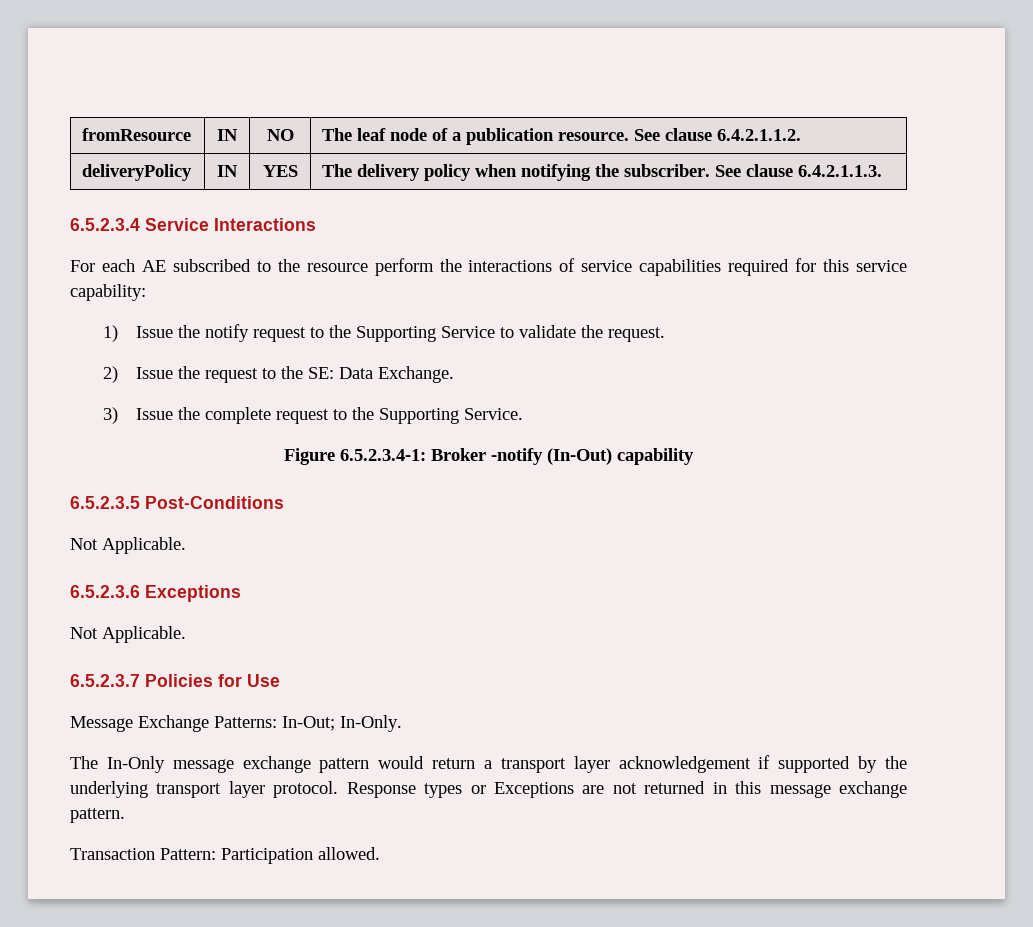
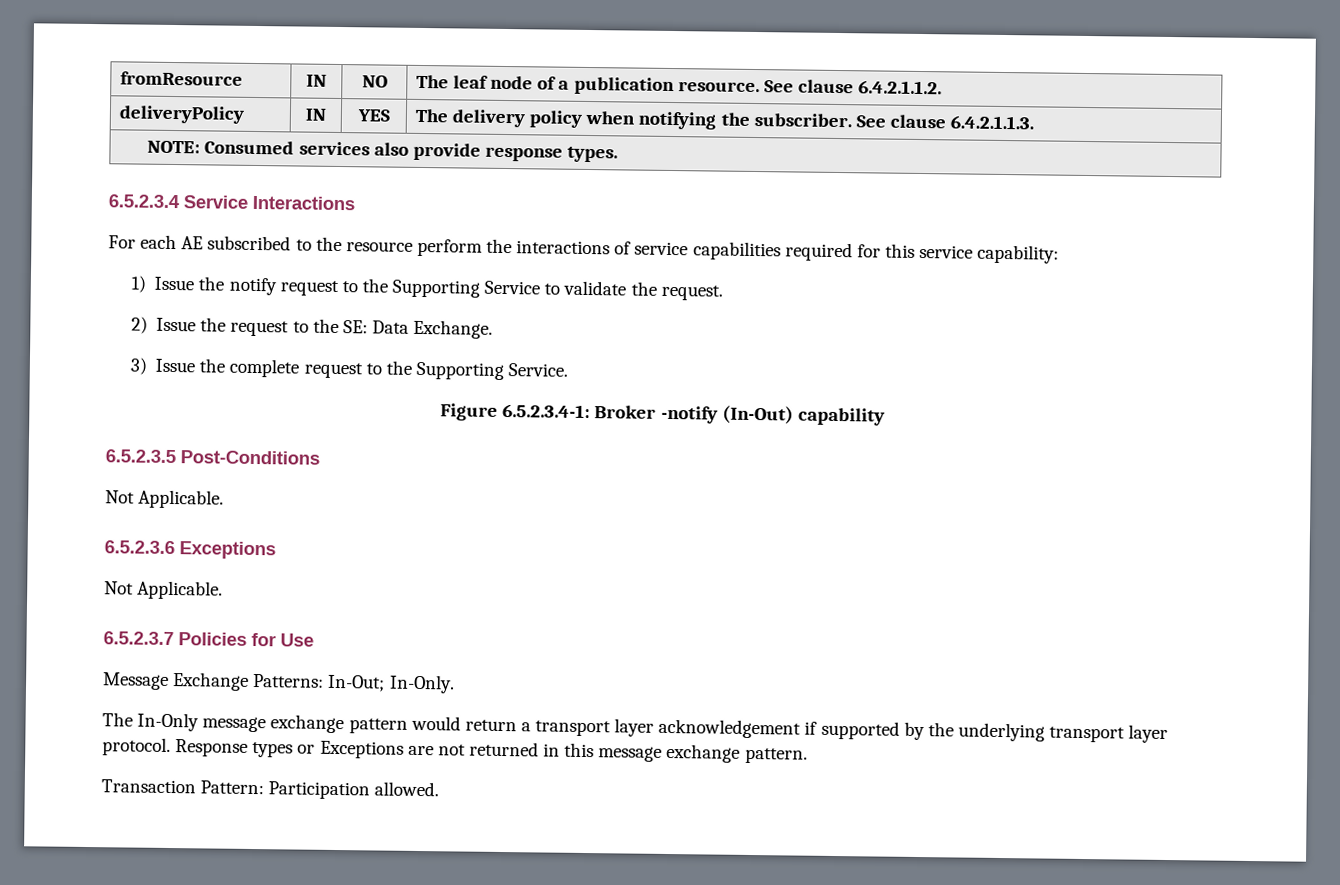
+ NOTE: Consumed services also provide response types.

